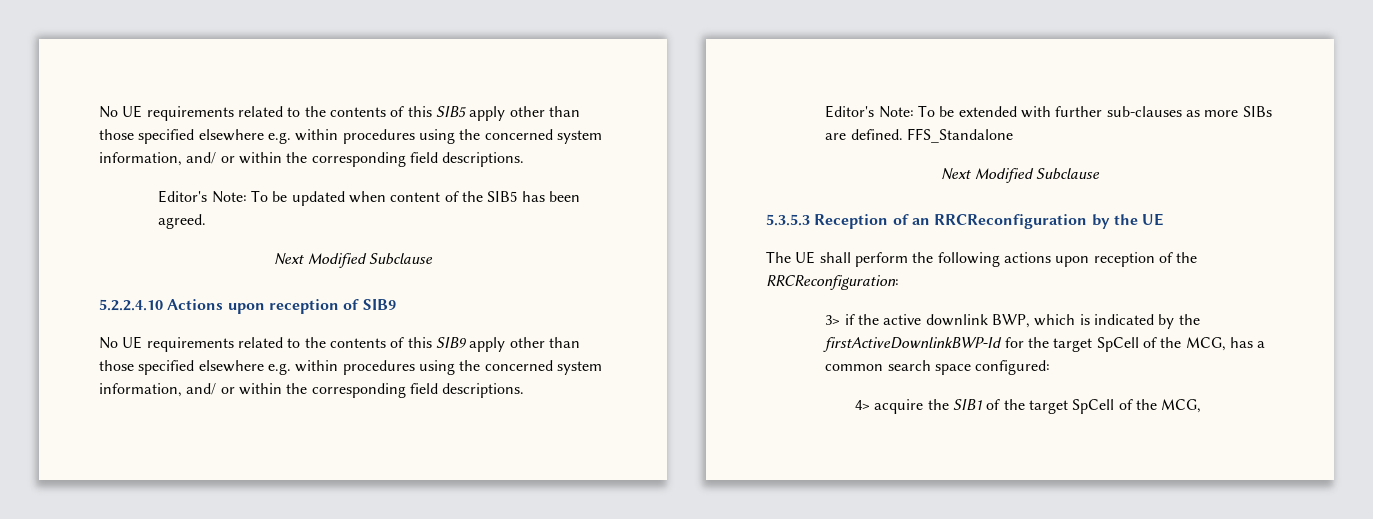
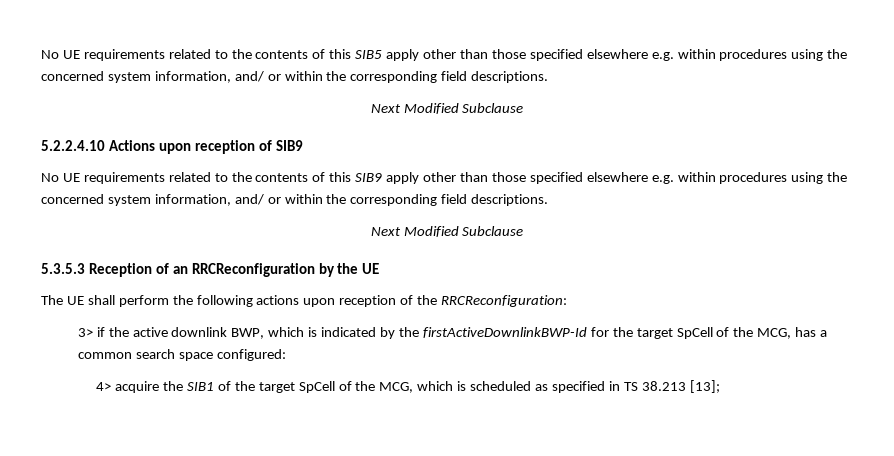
- Editor's Note: To be updated when content of the SIB5 has been agreed.
- Editor's Note: To be extended with further sub-clauses as more SIBs are defined. FFS_Standalone
- 4> acquire the SIB1 of the target SpCell of the MCG,
+ 4> acquire the SIB1 of the target SpCell of the MCG, which is scheduled as specified in TS 38.213 [13];

